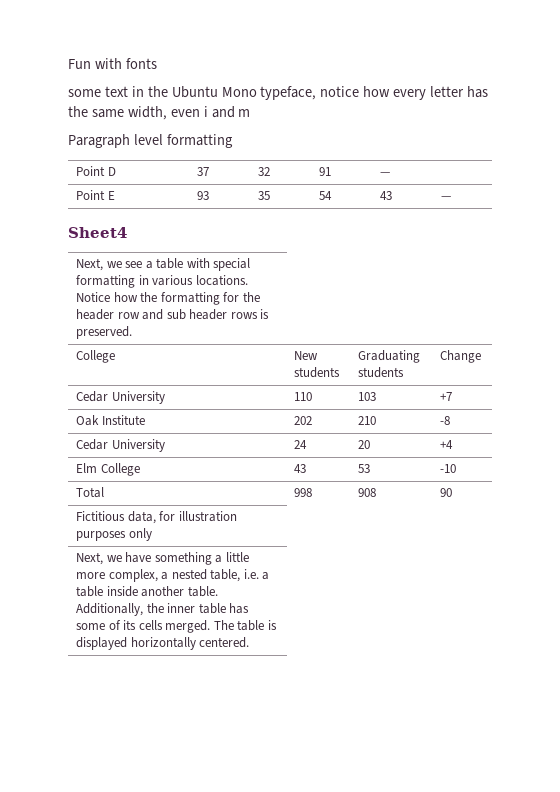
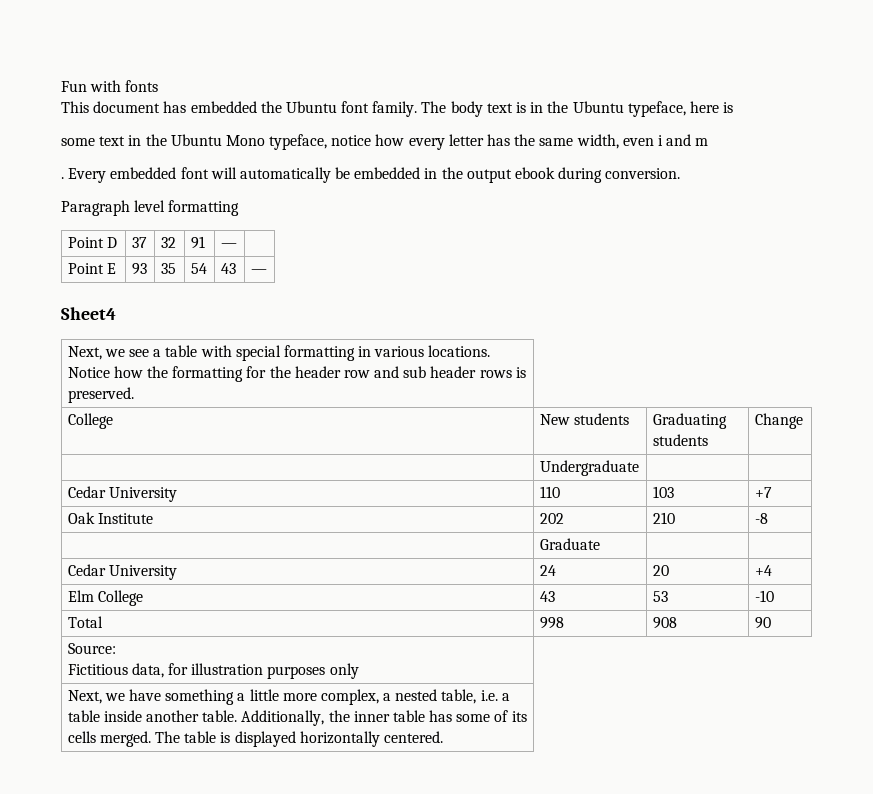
+ This document has embedded the Ubuntu font family. The body text is in the Ubuntu typeface, here is
+ . Every embedded font will automatically be embedded in the output ebook during conversion.
+ | Undergraduate | |
+ | Graduate | |
+ Source:

